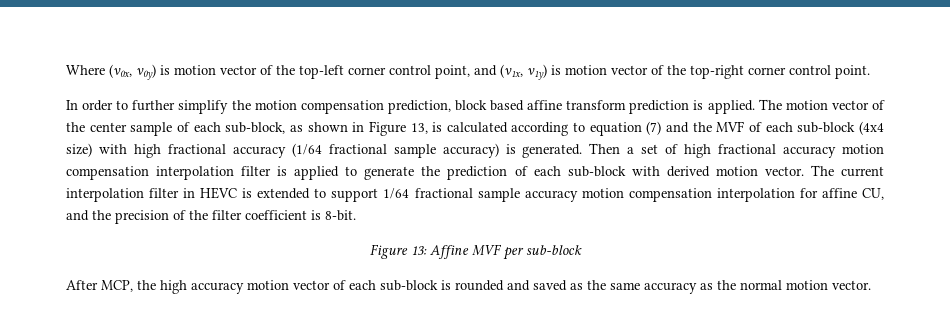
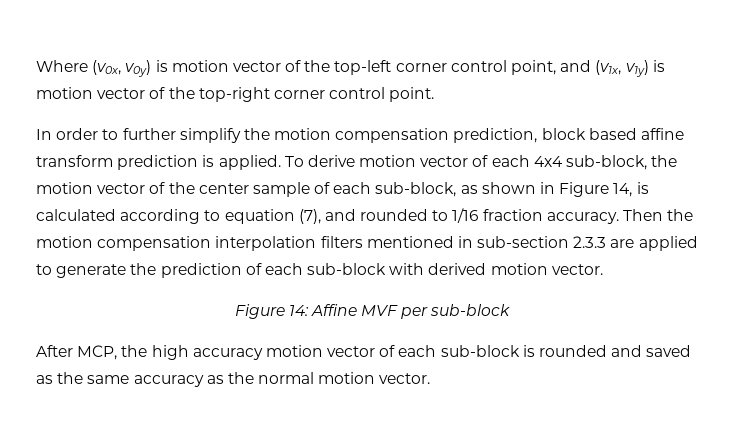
- The motion vector of the center sample of each sub-block, as shown in Figure 13, is calculated according to equation (7) and the MVF of each sub-block (4x4 size) with high fractional accuracy (1/64 fractional sample accuracy) is generated. Then a set of high fractional accuracy motion compensation interpolation filter is applied to generate the prediction of each sub-block with derived motion vector. The current interpolation filter in HEVC is extended to support 1/64 fractional sample accuracy motion compensation interpolation for affine CU, and the precision of the filter coefficient is 8-bit.
- Figure 13: Affine MVF per sub-block
+ To derive motion vector of each 4x4 sub-block, the motion vector of the center sample of each sub-block, as shown in Figure 14, is calculated according to equation (7), and rounded to 1/16 fraction accuracy. Then the motion compensation interpolation filters mentioned in sub-section 2.3.3 are applied to generate the prediction of each sub-block with derived motion vector.
+ Figure 14: Affine MVF per sub-block

